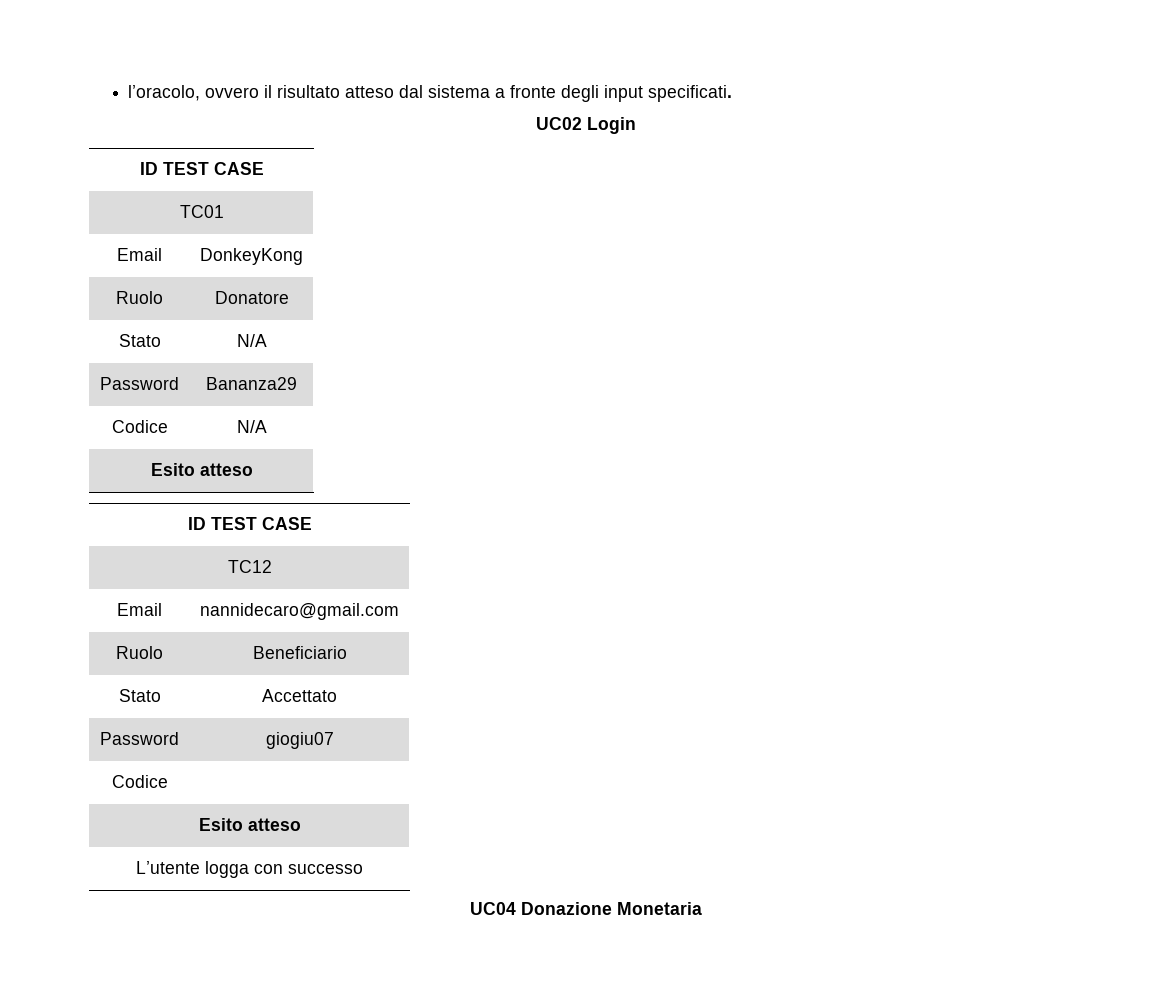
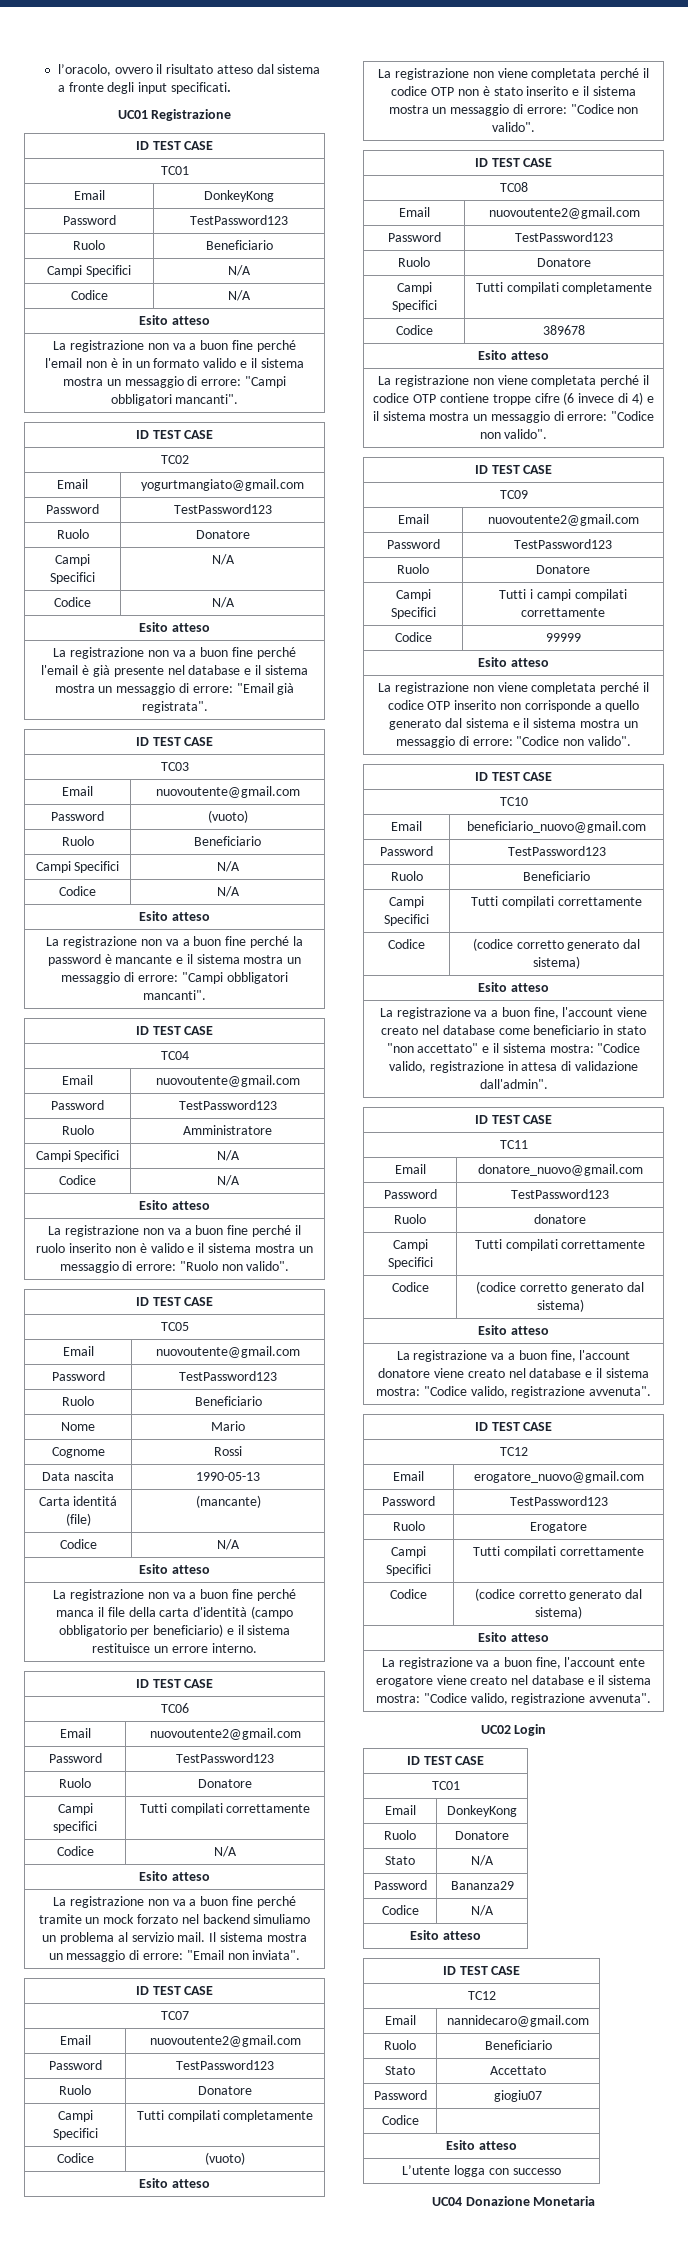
+ UC01 Registrazione
+ ID TEST CASE
+ TC01
+ Email | DonkeyKong
+ Password | TestPassword123
+ Ruolo | Beneficiario
+ Campi Specifici | N/A
+ Codice | N/A
+ Esito atteso
+ La registrazione non va a buon fine perché l'email non è in un formato valido e il sistema mostra un messaggio di errore: "Campi obbligatori mancanti".
+ ID TEST CASE
+ TC02
+ Email | yogurtmangiato@gmail.com
+ Password | TestPassword123
+ Ruolo | Donatore
+ Campi Specifici | N/A
+ Codice | N/A
+ Esito atteso
+ La registrazione non va a buon fine perché l'email è già presente nel database e il sistema mostra un messaggio di errore: "Email già registrata".
+ ID TEST CASE
+ TC03
+ Email | nuovoutente@gmail.com
+ Password | (vuoto)
+ Ruolo | Beneficiario
+ Campi Specifici | N/A
+ Codice | N/A
+ Esito atteso
+ La registrazione non va a buon fine perché la password è mancante e il sistema mostra un messaggio di errore: "Campi obbligatori mancanti".
+ ID TEST CASE
+ TC04
+ Email | nuovoutente@gmail.com
+ Password | TestPassword123
+ Ruolo | Amministratore
+ Campi Specifici | N/A
+ Codice | N/A
+ Esito atteso
+ La registrazione non va a buon fine perché il ruolo inserito non è valido e il sistema mostra un messaggio di errore: "Ruolo non valido".
+ ID TEST CASE
+ TC05
+ Email | nuovoutente@gmail.com
+ Password | TestPassword123
+ Ruolo | Beneficiario
+ Nome | Mario
+ Cognome | Rossi
+ Data nascita | 1990-05-13
+ Carta identitá (file) | (mancante)
+ Codice | N/A
+ Esito atteso
+ La registrazione non va a buon fine perché manca il file della carta d'identità (campo obbligatorio per beneficiario) e il sistema restituisce un errore interno.
+ ID TEST CASE
+ TC06
+ Email | nuovoutente2@gmail.com
+ Password | TestPassword123
+ Ruolo | Donatore
+ Campi specifici | Tutti compilati correttamente
+ Codice | N/A
+ Esito atteso
+ La registrazione non va a buon fine perché tramite un mock forzato nel backend simuliamo un problema al servizio mail. Il sistema mostra un messaggio di errore: "Email non inviata".
+ ID TEST CASE
+ TC07
+ Email | nuovoutente2@gmail.com
+ Password | TestPassword123
+ Ruolo | Donatore
+ Campi Specifici | Tutti compilati completamente
+ Codice | (vuoto)
+ Esito atteso
+ La registrazione non viene completata perché il codice OTP non è stato inserito e il sistema mostra un messaggio di errore: "Codice non valido".
+ ID TEST CASE
+ TC08
+ Email | nuovoutente2@gmail.com
+ Password | TestPassword123
+ Ruolo | Donatore
+ Campi Specifici | Tutti compilati completamente
+ Codice | 389678
+ Esito atteso
+ La registrazione non viene completata perché il codice OTP contiene troppe cifre (6 invece di 4) e il sistema mostra un messaggio di errore: "Codice non valido".
+ ID TEST CASE
+ TC09
+ Email | nuovoutente2@gmail.com
+ Password | TestPassword123
+ Ruolo | Donatore
+ Campi Specifici | Tutti i campi compilati correttamente
+ Codice | 99999
+ Esito atteso
+ La registrazione non viene completata perché il codice OTP inserito non corrisponde a quello generato dal sistema e il sistema mostra un messaggio di errore: "Codice non valido".
+ ID TEST CASE
+ TC10
+ Email | beneficiario_nuovo@gmail.com
+ Password | TestPassword123
+ Ruolo | Beneficiario
+ Campi Specifici | Tutti compilati correttamente
+ Codice | (codice corretto generato dal sistema)
+ Esito atteso
+ La registrazione va a buon fine, l'account viene creato nel database come beneficiario in stato "non accettato" e il sistema mostra: "Codice valido, registrazione in attesa di validazione dall'admin".
+ ID TEST CASE
+ TC11
+ Email | donatore_nuovo@gmail.com
+ Password | TestPassword123
+ Ruolo | donatore
+ Campi Specifici | Tutti compilati correttamente
+ Codice | (codice corretto generato dal sistema)
+ Esito atteso
+ La registrazione va a buon fine, l'account donatore viene creato nel database e il sistema mostra: "Codice valido, registrazione avvenuta".
+ ID TEST CASE
+ TC12
+ Email | erogatore_nuovo@gmail.com
+ Password | TestPassword123
+ Ruolo | Erogatore
+ Campi Specifici | Tutti compilati correttamente
+ Codice | (codice corretto generato dal sistema)
+ Esito atteso
+ La registrazione va a buon fine, l'account ente erogatore viene creato nel database e il sistema mostra: "Codice valido, registrazione avvenuta".

